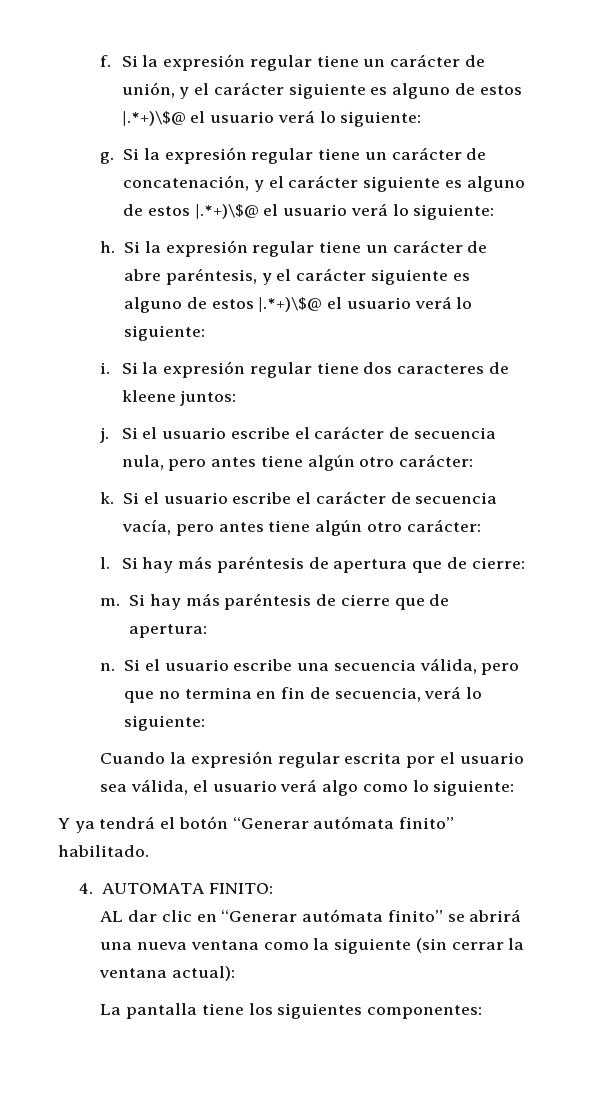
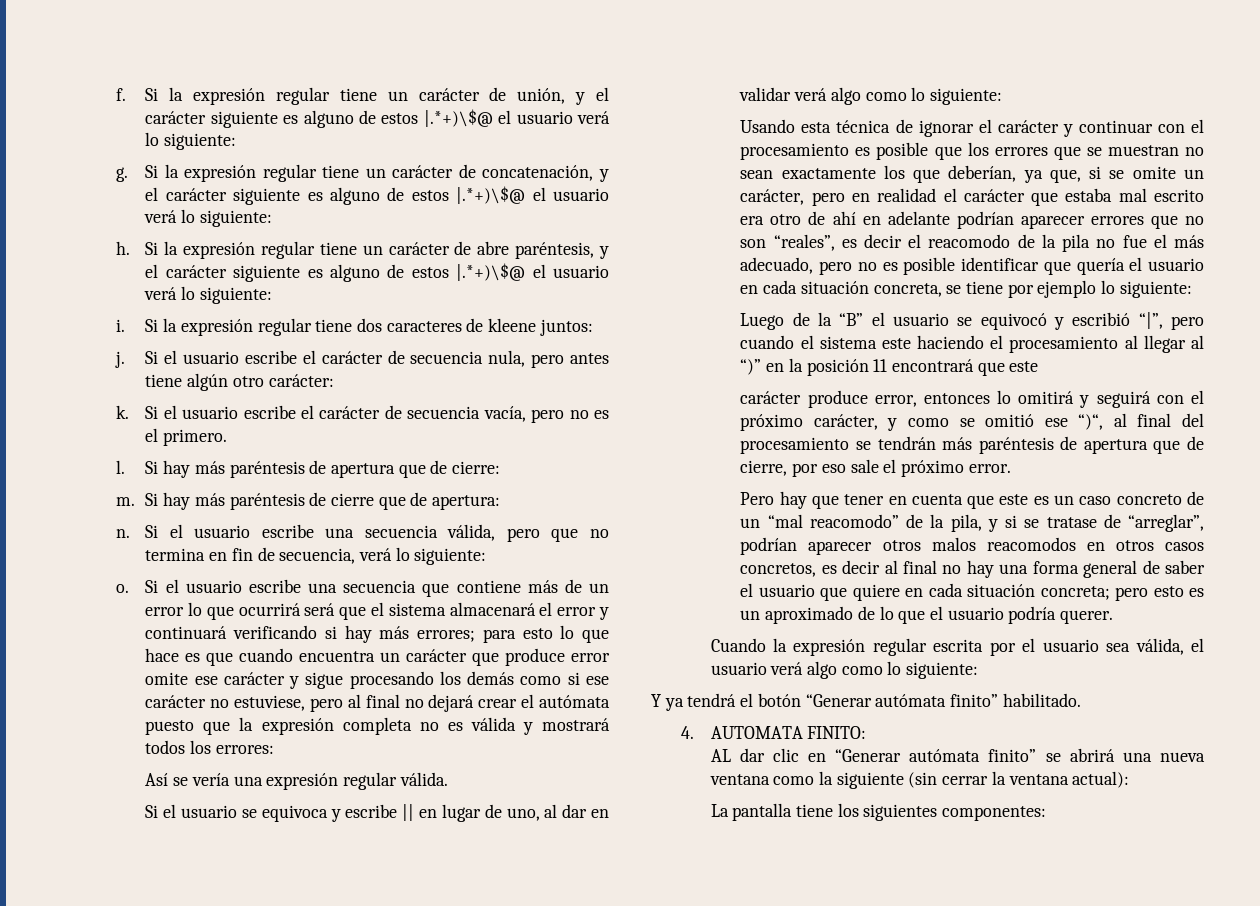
- Si el usuario escribe el carácter de secuencia vacía, pero antes tiene algún otro carácter:
+ Si el usuario escribe el carácter de secuencia vacía, pero no es el primero.
+ o. Si el usuario escribe una secuencia que contiene más de un error lo que ocurrirá será que el sistema almacenará el error y continuará verificando si hay más errores; para esto lo que hace es que cuando encuentra un carácter que produce error omite ese carácter y sigue procesando los demás como si ese carácter no estuviese, pero al final no dejará crear el autómata puesto que la expresión completa no es válida y mostrará todos los errores:
+ Así se vería una expresión regular válida.
+ Si el usuario se equivoca y escribe || en lugar de uno, al dar en validar verá algo como lo siguiente:
+ Usando esta técnica de ignorar el carácter y continuar con el procesamiento es posible que los errores que se muestran no sean exactamente los que deberían, ya que, si se omite un carácter, pero en realidad el carácter que estaba mal escrito era otro de ahí en adelante podrían aparecer errores que no son “reales”, es decir el reacomodo de la pila no fue el más adecuado, pero no es posible identificar que quería el usuario en cada situación concreta, se tiene por ejemplo lo siguiente:
+ Luego de la “B” el usuario se equivocó y escribió “|”, pero cuando el sistema este haciendo el procesamiento al llegar al “)” en la posición 11 encontrará que este
+ carácter produce error, entonces lo omitirá y seguirá con el próximo carácter, y como se omitió ese “)“, al final del procesamiento se tendrán más paréntesis de apertura que de cierre, por eso sale el próximo error.
+ Pero hay que tener en cuenta que este es un caso concreto de un “mal reacomodo” de la pila, y si se tratase de “arreglar”, podrían aparecer otros malos reacomodos en otros casos concretos, es decir al final no hay una forma general de saber el usuario que quiere en cada situación concreta; pero esto es un aproximado de lo que el usuario podría querer.

